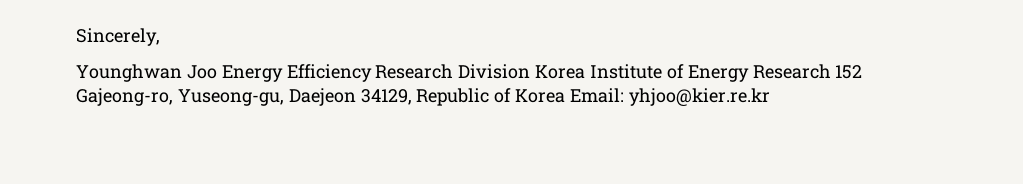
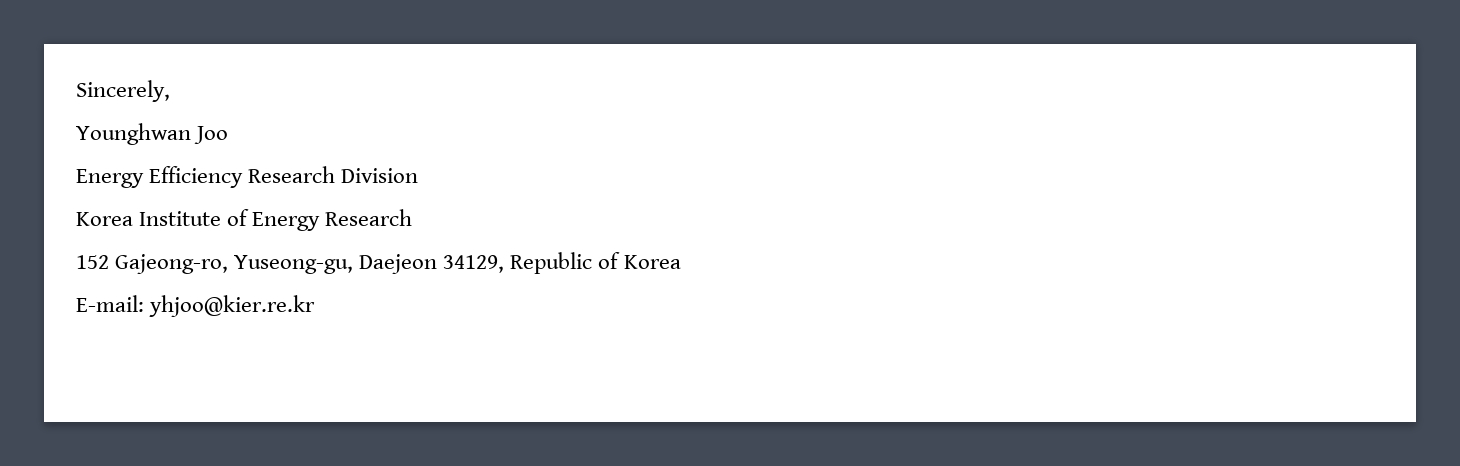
- Younghwan Joo Energy Efficiency Research Division Korea Institute of Energy Research 152 Gajeong-ro, Yuseong-gu, Daejeon 34129, Republic of Korea Email: yhjoo@kier.re.kr
+ Younghwan Joo
+ Energy Efficiency Research Division
+ Korea Institute of Energy Research
+ 152 Gajeong-ro, Yuseong-gu, Daejeon 34129, Republic of Korea
+ E-mail: yhjoo@kier.re.kr

